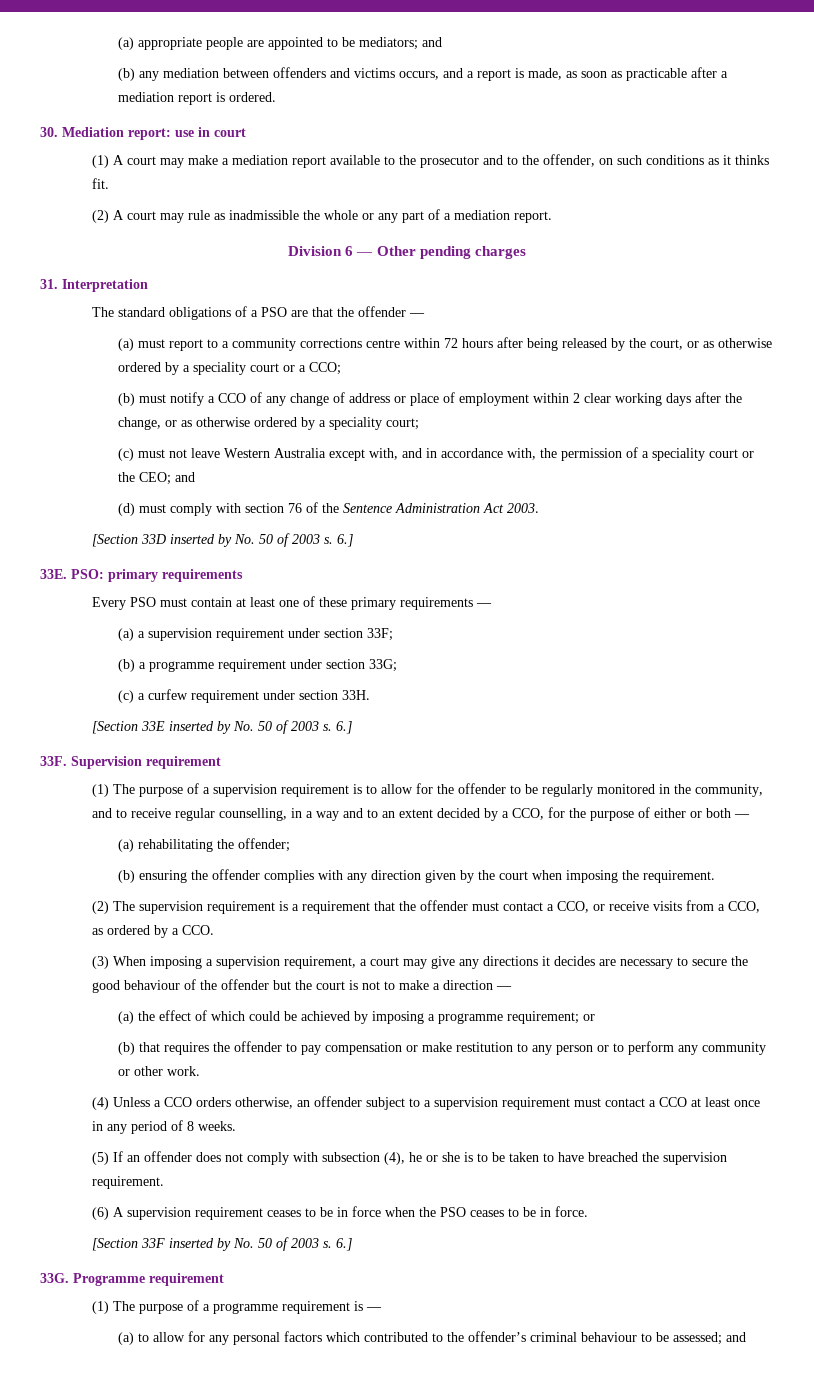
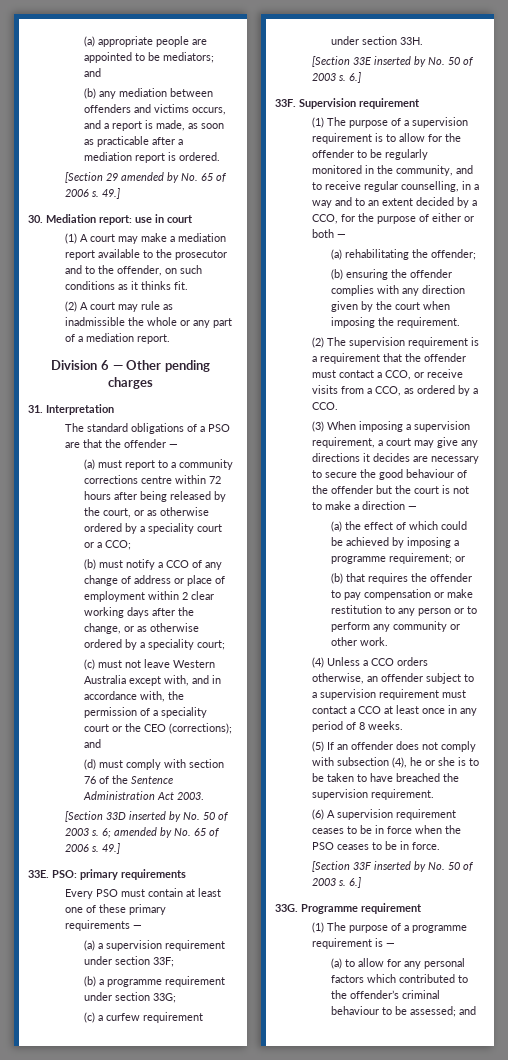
+ [Section 29 amended by No. 65 of 2006 s. 49.]
- (c) must not leave Western Australia except with, and in accordance with, the permission of a speciality court or the CEO; and
+ (c) must not leave Western Australia except with, and in accordance with, the permission of a speciality court or the CEO (corrections); and
- [Section 33D inserted by No. 50 of 2003 s. 6.]
+ [Section 33D inserted by No. 50 of 2003 s. 6; amended by No. 65 of 2006 s. 49.]

